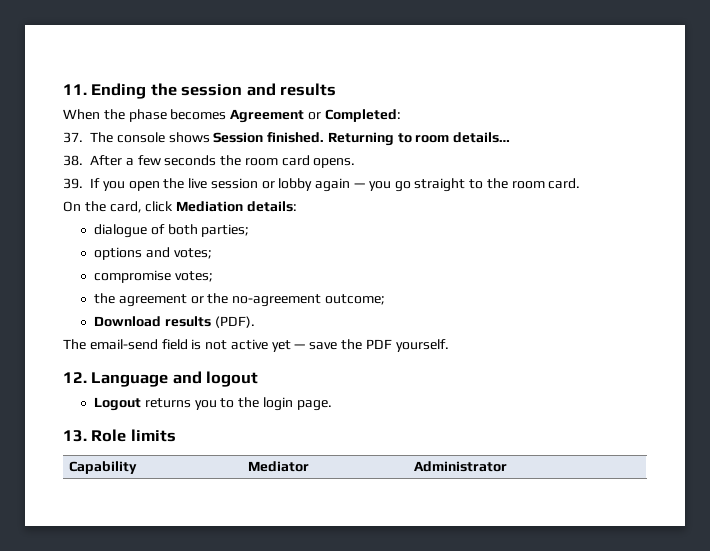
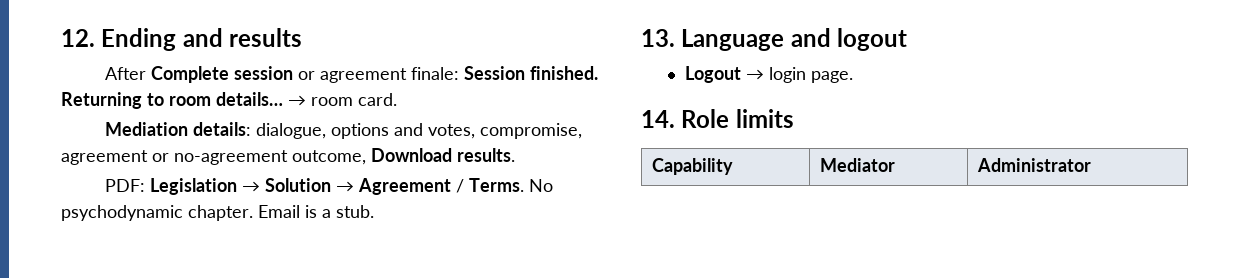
- 11. Ending the session and results
- When the phase becomes Agreement or Completed:
- 37. The console shows Session finished.
+ 12. Ending and results
+ After Complete session or agreement finale: Session finished.
- Returning to room details…
- 38. After a few seconds the room card opens.
- 39. If you open the live session or lobby again — you go straight to the room card.
- On the card, click Mediation details:
- dialogue of both parties;
- options and votes;
- compromise votes;
- the agreement or the no-agreement outcome;
- Download results (PDF).
- The email-send field is not active yet — save the PDF yourself.
- 12. Language and logout
+ Returning to room details… → room card.
+ Mediation details: dialogue, options and votes, compromise, agreement or no-agreement outcome, Download results.
+ PDF: Legislation → Solution → Agreement / Terms. No psychodynamic chapter. Email is a stub.
+ 13. Language and logout
- Logout returns you to the login page.
+ Logout → login page.
- 13. Role limits
+ 14. Role limits

